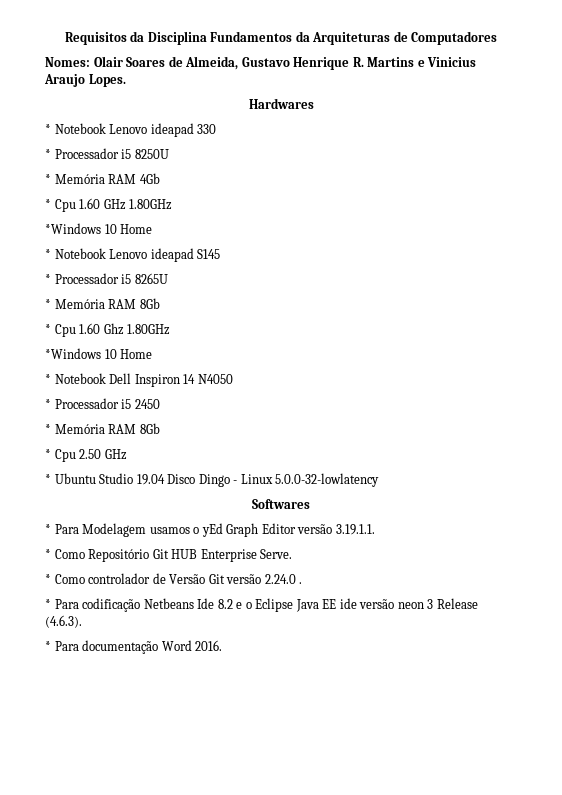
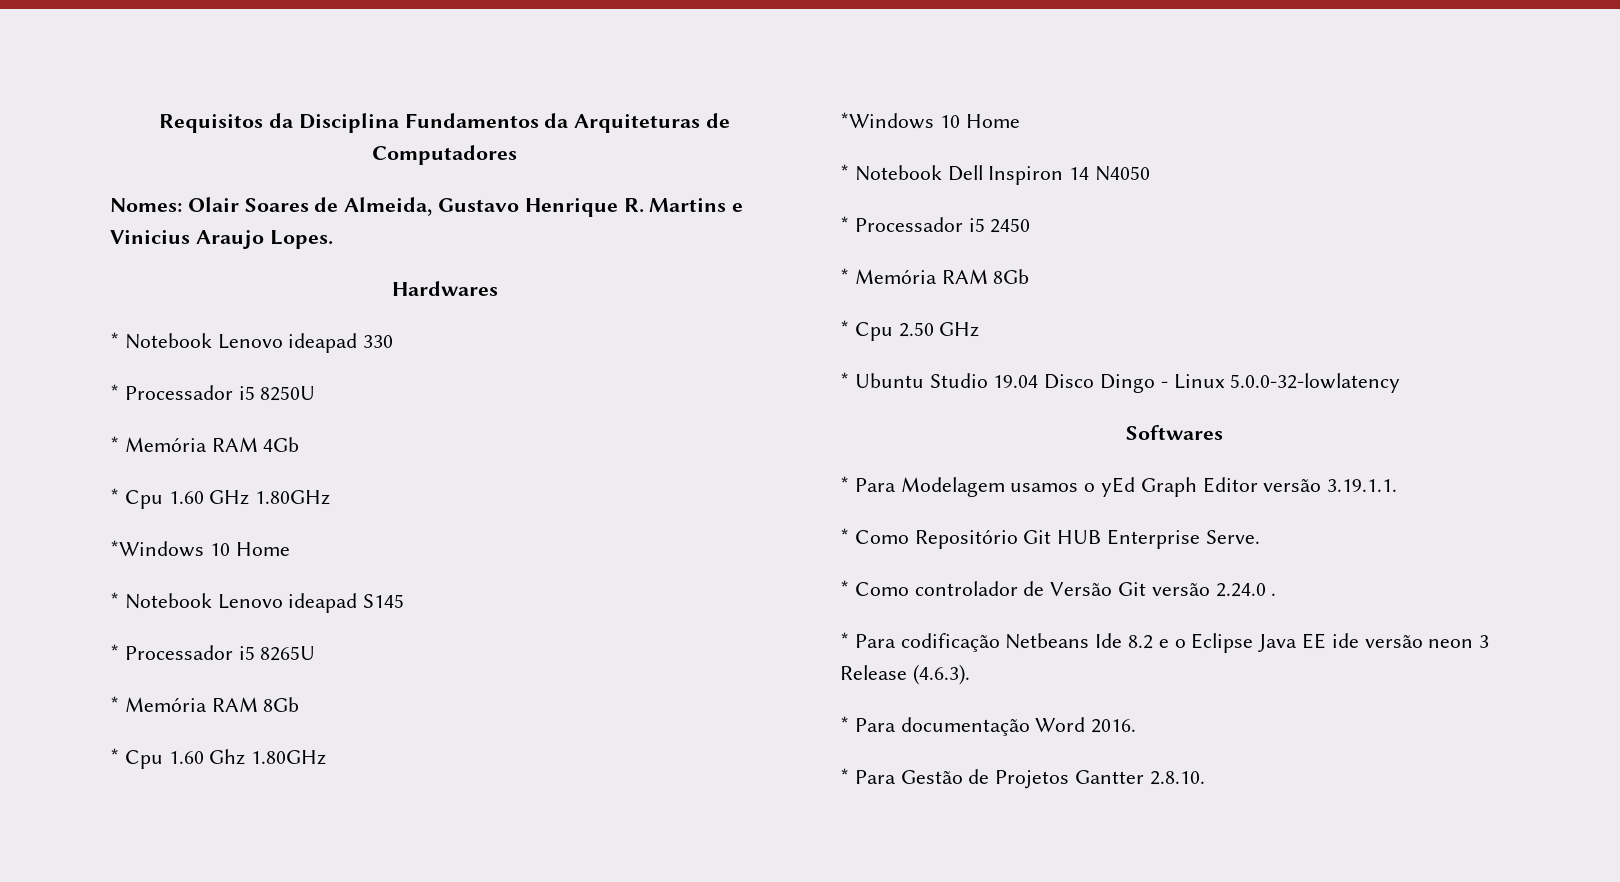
+ * Para Gestão de Projetos Gantter 2.8.10.

